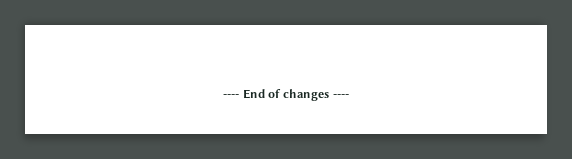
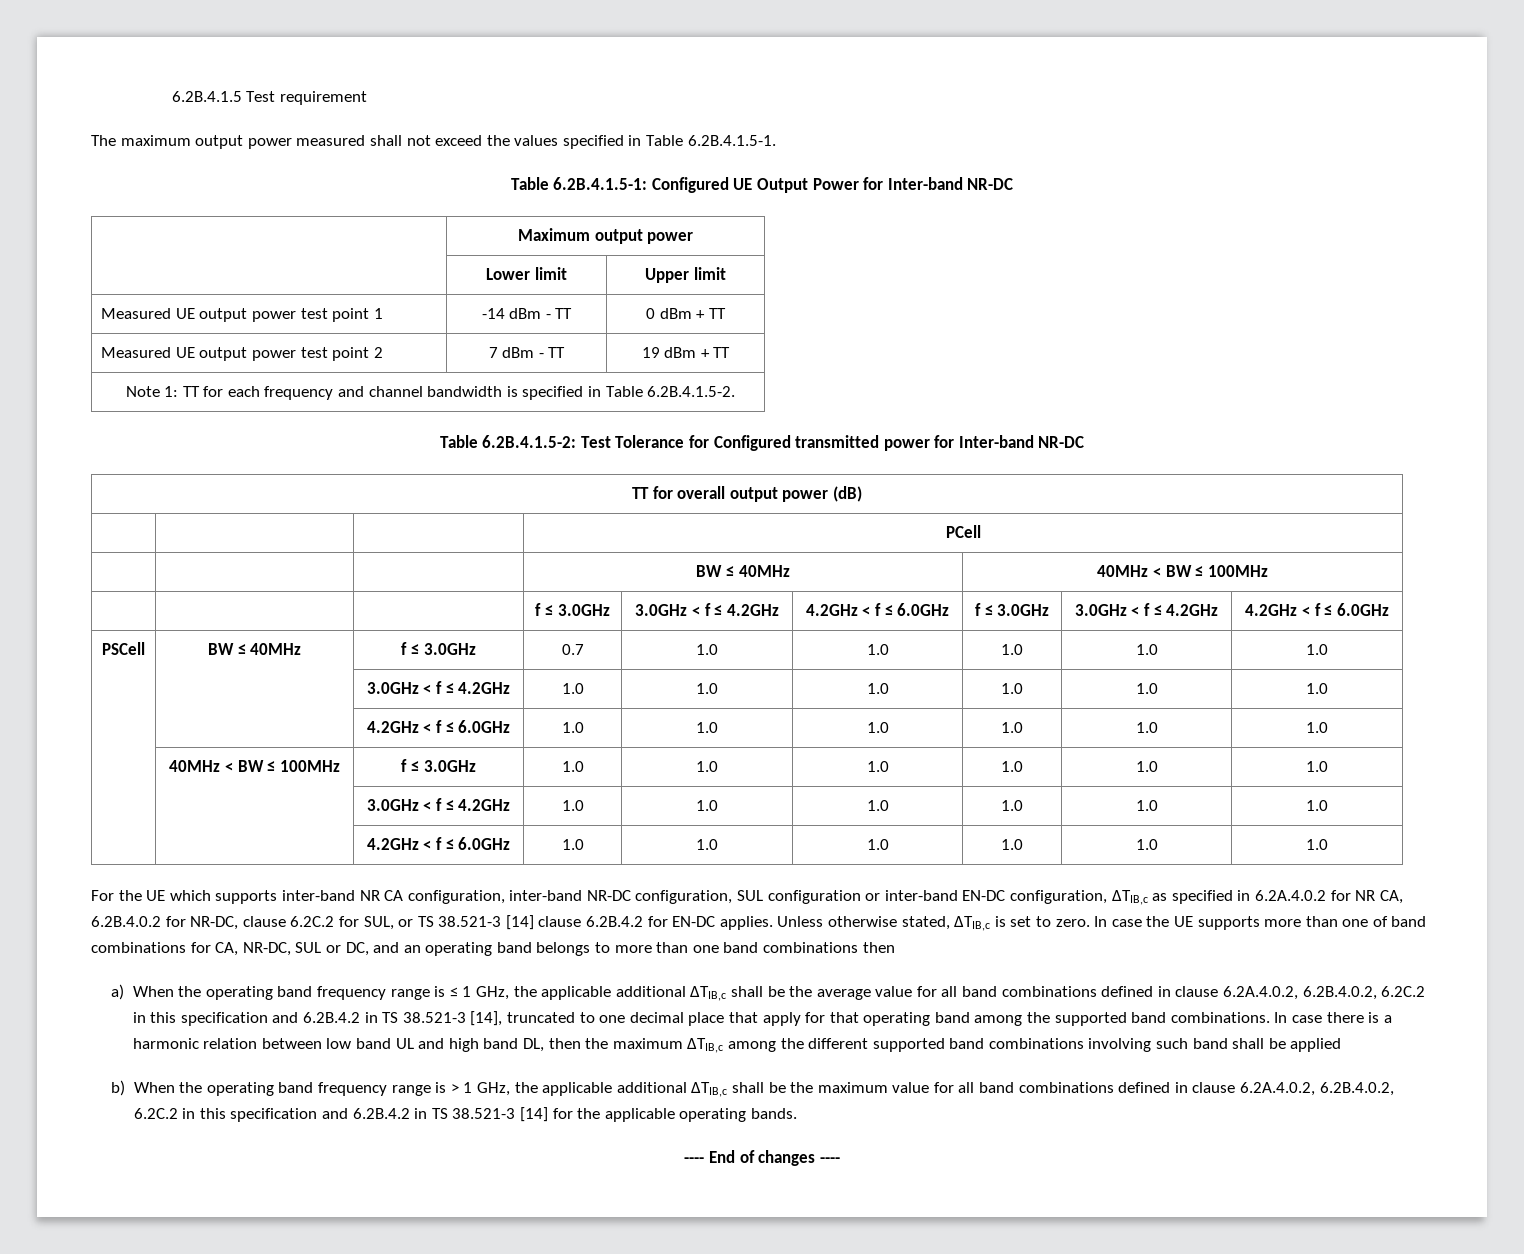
+ 6.2B.4.1.5 Test requirement
+ The maximum output power measured shall not exceed the values specified in Table 6.2B.4.1.5-1.
+ Table 6.2B.4.1.5-1: Configured UE Output Power for Inter-band NR-DC
+ | Maximum output power
+ | Lower limit | Upper limit
+ Measured UE output power test point 1 | -14 dBm - TT | 0 dBm + TT
+ Measured UE output power test point 2 | 7 dBm - TT | 19 dBm + TT
+ Note 1: TT for each frequency and channel bandwidth is specified in Table 6.2B.4.1.5-2.
+ Table 6.2B.4.1.5-2: Test Tolerance for Configured transmitted power for Inter-band NR-DC
+ TT for overall output power (dB)
+ | | | PCell
+ | | | BW ≤ 40MHz | 40MHz < BW ≤ 100MHz
+ | | | f ≤ 3.0GHz | 3.0GHz < f ≤ 4.2GHz | 4.2GHz < f ≤ 6.0GHz | f ≤ 3.0GHz | 3.0GHz < f ≤ 4.2GHz | 4.2GHz < f ≤ 6.0GHz
+ PSCell | BW ≤ 40MHz | f ≤ 3.0GHz | 0.7 | 1.0 | 1.0 | 1.0 | 1.0 | 1.0
+ | | 3.0GHz < f ≤ 4.2GHz | 1.0 | 1.0 | 1.0 | 1.0 | 1.0 | 1.0
+ | | 4.2GHz < f ≤ 6.0GHz | 1.0 | 1.0 | 1.0 | 1.0 | 1.0 | 1.0
+ | 40MHz < BW ≤ 100MHz | f ≤ 3.0GHz | 1.0 | 1.0 | 1.0 | 1.0 | 1.0 | 1.0
+ | | 3.0GHz < f ≤ 4.2GHz | 1.0 | 1.0 | 1.0 | 1.0 | 1.0 | 1.0
+ | | 4.2GHz < f ≤ 6.0GHz | 1.0 | 1.0 | 1.0 | 1.0 | 1.0 | 1.0
+ For the UE which supports inter-band NR CA configuration, inter-band NR-DC configuration, SUL configuration or inter-band EN-DC configuration, ΔTIB,c as specified in 6.2A.4.0.2 for NR CA, 6.2B.4.0.2 for NR-DC, clause 6.2C.2 for SUL, or TS 38.521-3 [14] clause 6.2B.4.2 for EN-DC applies. Unless otherwise stated, ΔTIB,c is set to zero. In case the UE supports more than one of band combinations for CA, NR-DC, SUL or DC, and an operating band belongs to more than one band combinations then
+ a) When the operating band frequency range is ≤ 1 GHz, the applicable additional ΔTIB,c shall be the average value for all band combinations defined in clause 6.2A.4.0.2, 6.2B.4.0.2, 6.2C.2 in this specification and 6.2B.4.2 in TS 38.521-3 [14], truncated to one decimal place that apply for that operating band among the supported band combinations. In case there is a harmonic relation between low band UL and high band DL, then the maximum ΔTIB,c among the different supported band combinations involving such band shall be applied
+ b) When the operating band frequency range is > 1 GHz, the applicable additional ΔTIB,c shall be the maximum value for all band combinations defined in clause 6.2A.4.0.2, 6.2B.4.0.2, 6.2C.2 in this specification and 6.2B.4.2 in TS 38.521-3 [14] for the applicable operating bands.

